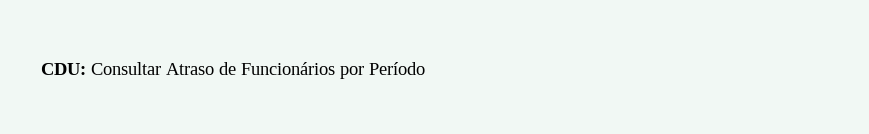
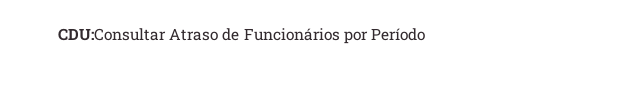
- CDU: Consultar Atraso de Funcionários por Período
+ CDU:Consultar Atraso de Funcionários por Período

